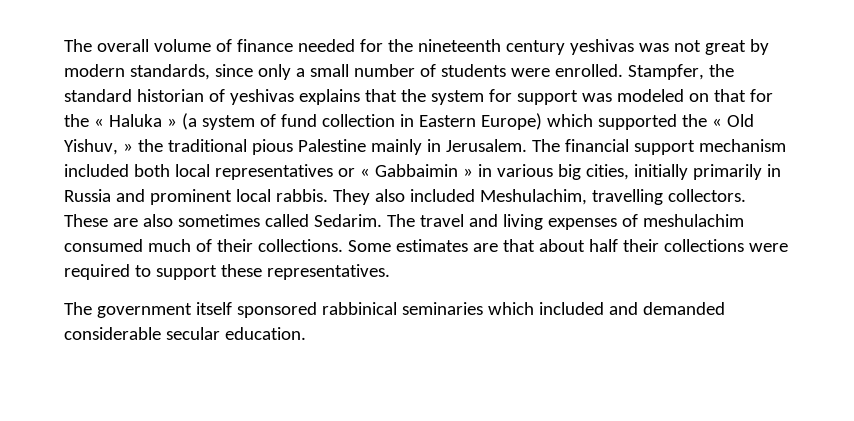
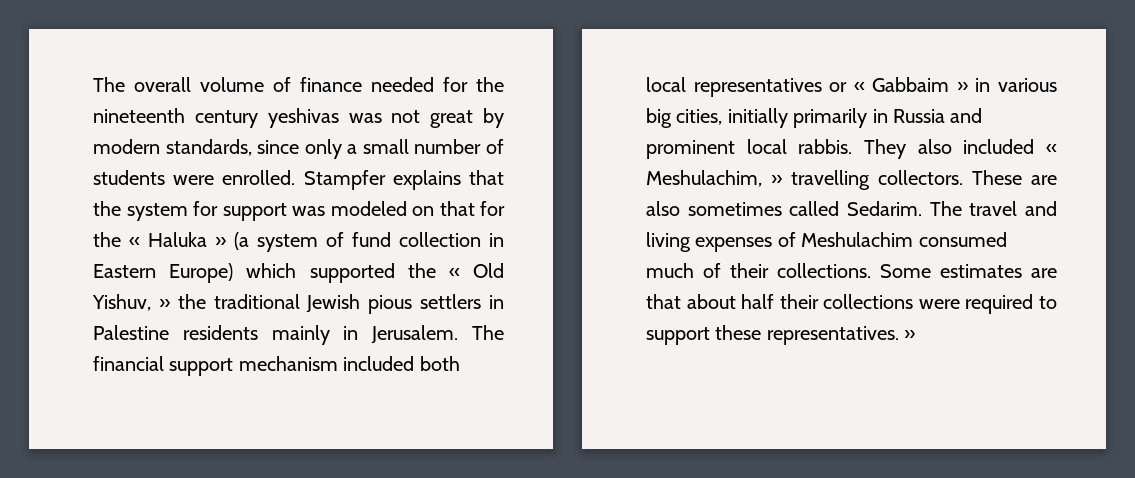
- Stampfer, the standard historian of yeshivas explains that the system for support was modeled on that for the « Haluka » (a system of fund collection in Eastern Europe) which supported the « Old Yishuv, » the traditional pious Palestine mainly in Jerusalem.
+ Stampfer explains that the system for support was modeled on that for the « Haluka » (a system of fund collection in Eastern Europe) which supported the « Old Yishuv, » the traditional Jewish pious settlers in Palestine residents mainly in Jerusalem.
- The financial support mechanism included both local representatives or « Gabbaimin » in various big cities, initially primarily in Russia and prominent local rabbis.
+ The financial support mechanism included both local representatives or « Gabbaim » in various big cities, initially primarily in Russia and prominent local rabbis.
- They also included Meshulachim, travelling collectors.
+ They also included « Meshulachim, » travelling collectors.
- The travel and living expenses of meshulachim consumed much of their collections.
+ The travel and living expenses of Meshulachim consumed much of their collections.
- Some estimates are that about half their collections were required to support these representatives.
- The government itself sponsored rabbinical seminaries which included and demanded considerable secular education.
+ Some estimates are that about half their collections were required to support these representatives. »

